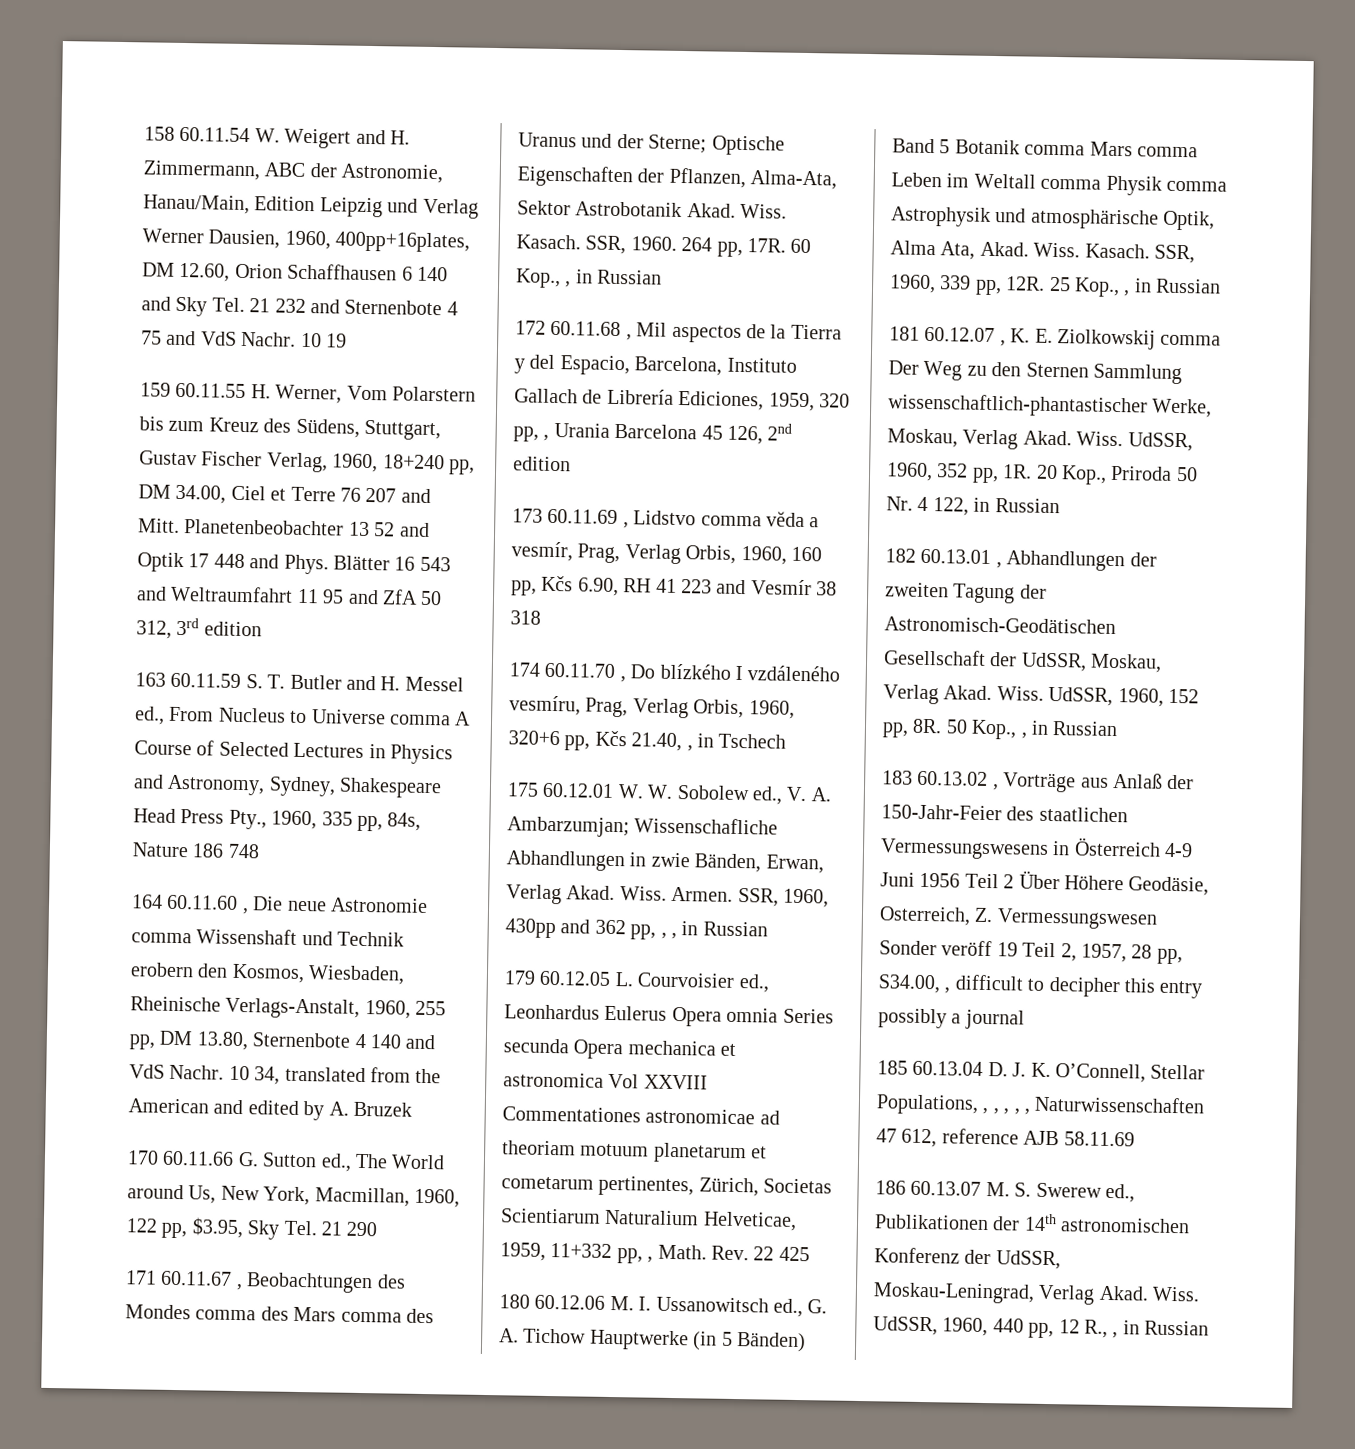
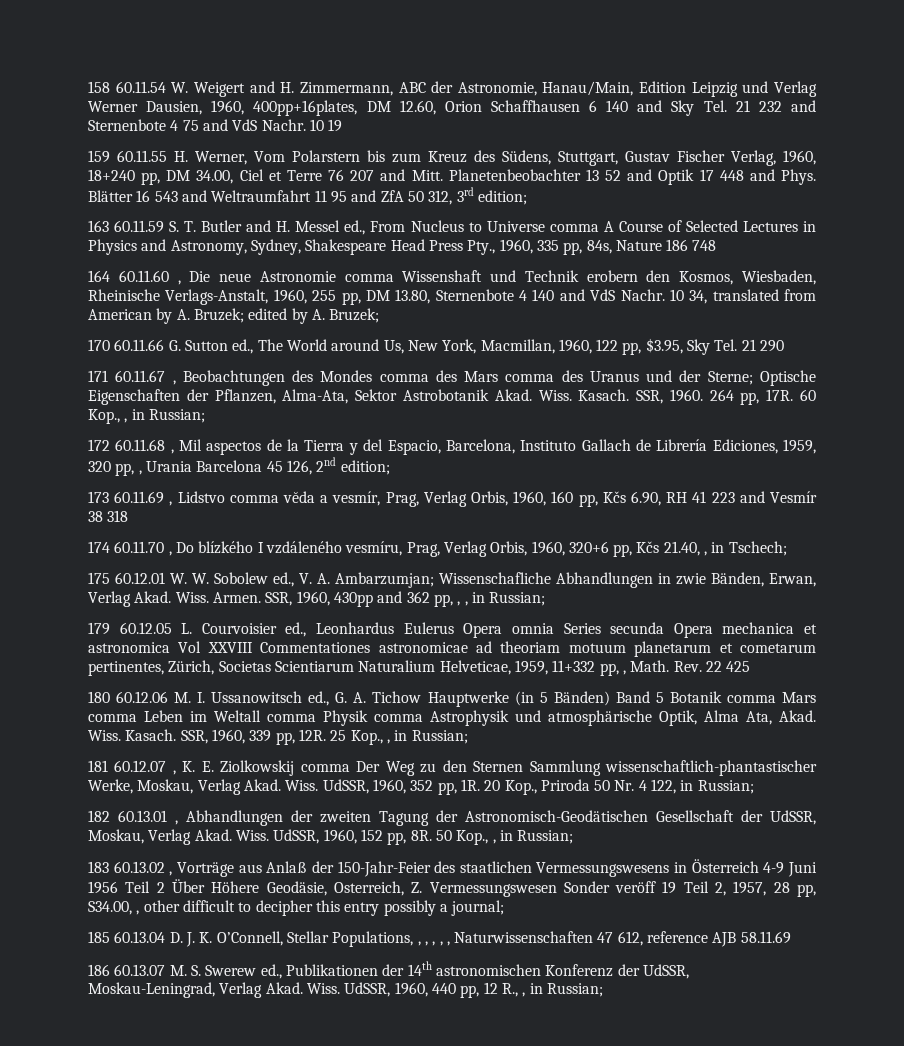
- Blätter 16 543 and Weltraumfahrt 11 95 and ZfA 50 312, 3rd edition
+ Blätter 16 543 and Weltraumfahrt 11 95 and ZfA 50 312, 3rd edition;
- 10 34, translated from the American and edited by A. Bruzek
+ 10 34, translated from American by A. Bruzek; edited by A. Bruzek;
- 60 Kop., , in Russian
+ 60 Kop., , in Russian;
- 172 60.11.68 , Mil aspectos de la Tierra y del Espacio, Barcelona, Instituto Gallach de Librería Ediciones, 1959, 320 pp, , Urania Barcelona 45 126, 2nd edition
+ 172 60.11.68 , Mil aspectos de la Tierra y del Espacio, Barcelona, Instituto Gallach de Librería Ediciones, 1959, 320 pp, , Urania Barcelona 45 126, 2nd edition;
- 174 60.11.70 , Do blízkého I vzdáleného vesmíru, Prag, Verlag Orbis, 1960, 320+6 pp, Kčs 21.40, , in Tschech
+ 174 60.11.70 , Do blízkého I vzdáleného vesmíru, Prag, Verlag Orbis, 1960, 320+6 pp, Kčs 21.40, , in Tschech;
- SSR, 1960, 430pp and 362 pp, , , in Russian
+ SSR, 1960, 430pp and 362 pp, , , in Russian;
- 25 Kop., , in Russian
+ 25 Kop., , in Russian;
- 20 Kop., Priroda 50 Nr. 4 122, in Russian
+ 20 Kop., Priroda 50 Nr. 4 122, in Russian;
- 50 Kop., , in Russian
+ 50 Kop., , in Russian;
- 183 60.13.02 , Vorträge aus Anlaß der 150-Jahr-Feier des staatlichen Vermessungswesens in Österreich 4-9 Juni 1956 Teil 2 Über Höhere Geodäsie, Osterreich, Z. Vermessungswesen Sonder veröff 19 Teil 2, 1957, 28 pp, S34.00, , difficult to decipher this entry possibly a journal
+ 183 60.13.02 , Vorträge aus Anlaß der 150-Jahr-Feier des staatlichen Vermessungswesens in Österreich 4-9 Juni 1956 Teil 2 Über Höhere Geodäsie, Osterreich, Z. Vermessungswesen Sonder veröff 19 Teil 2, 1957, 28 pp, S34.00, , other difficult to decipher this entry possibly a journal;
- UdSSR, 1960, 440 pp, 12 R., , in Russian
+ UdSSR, 1960, 440 pp, 12 R., , in Russian;

